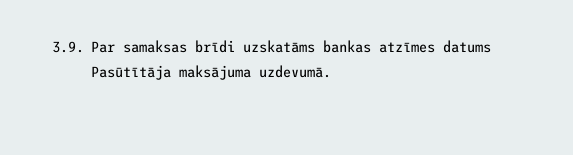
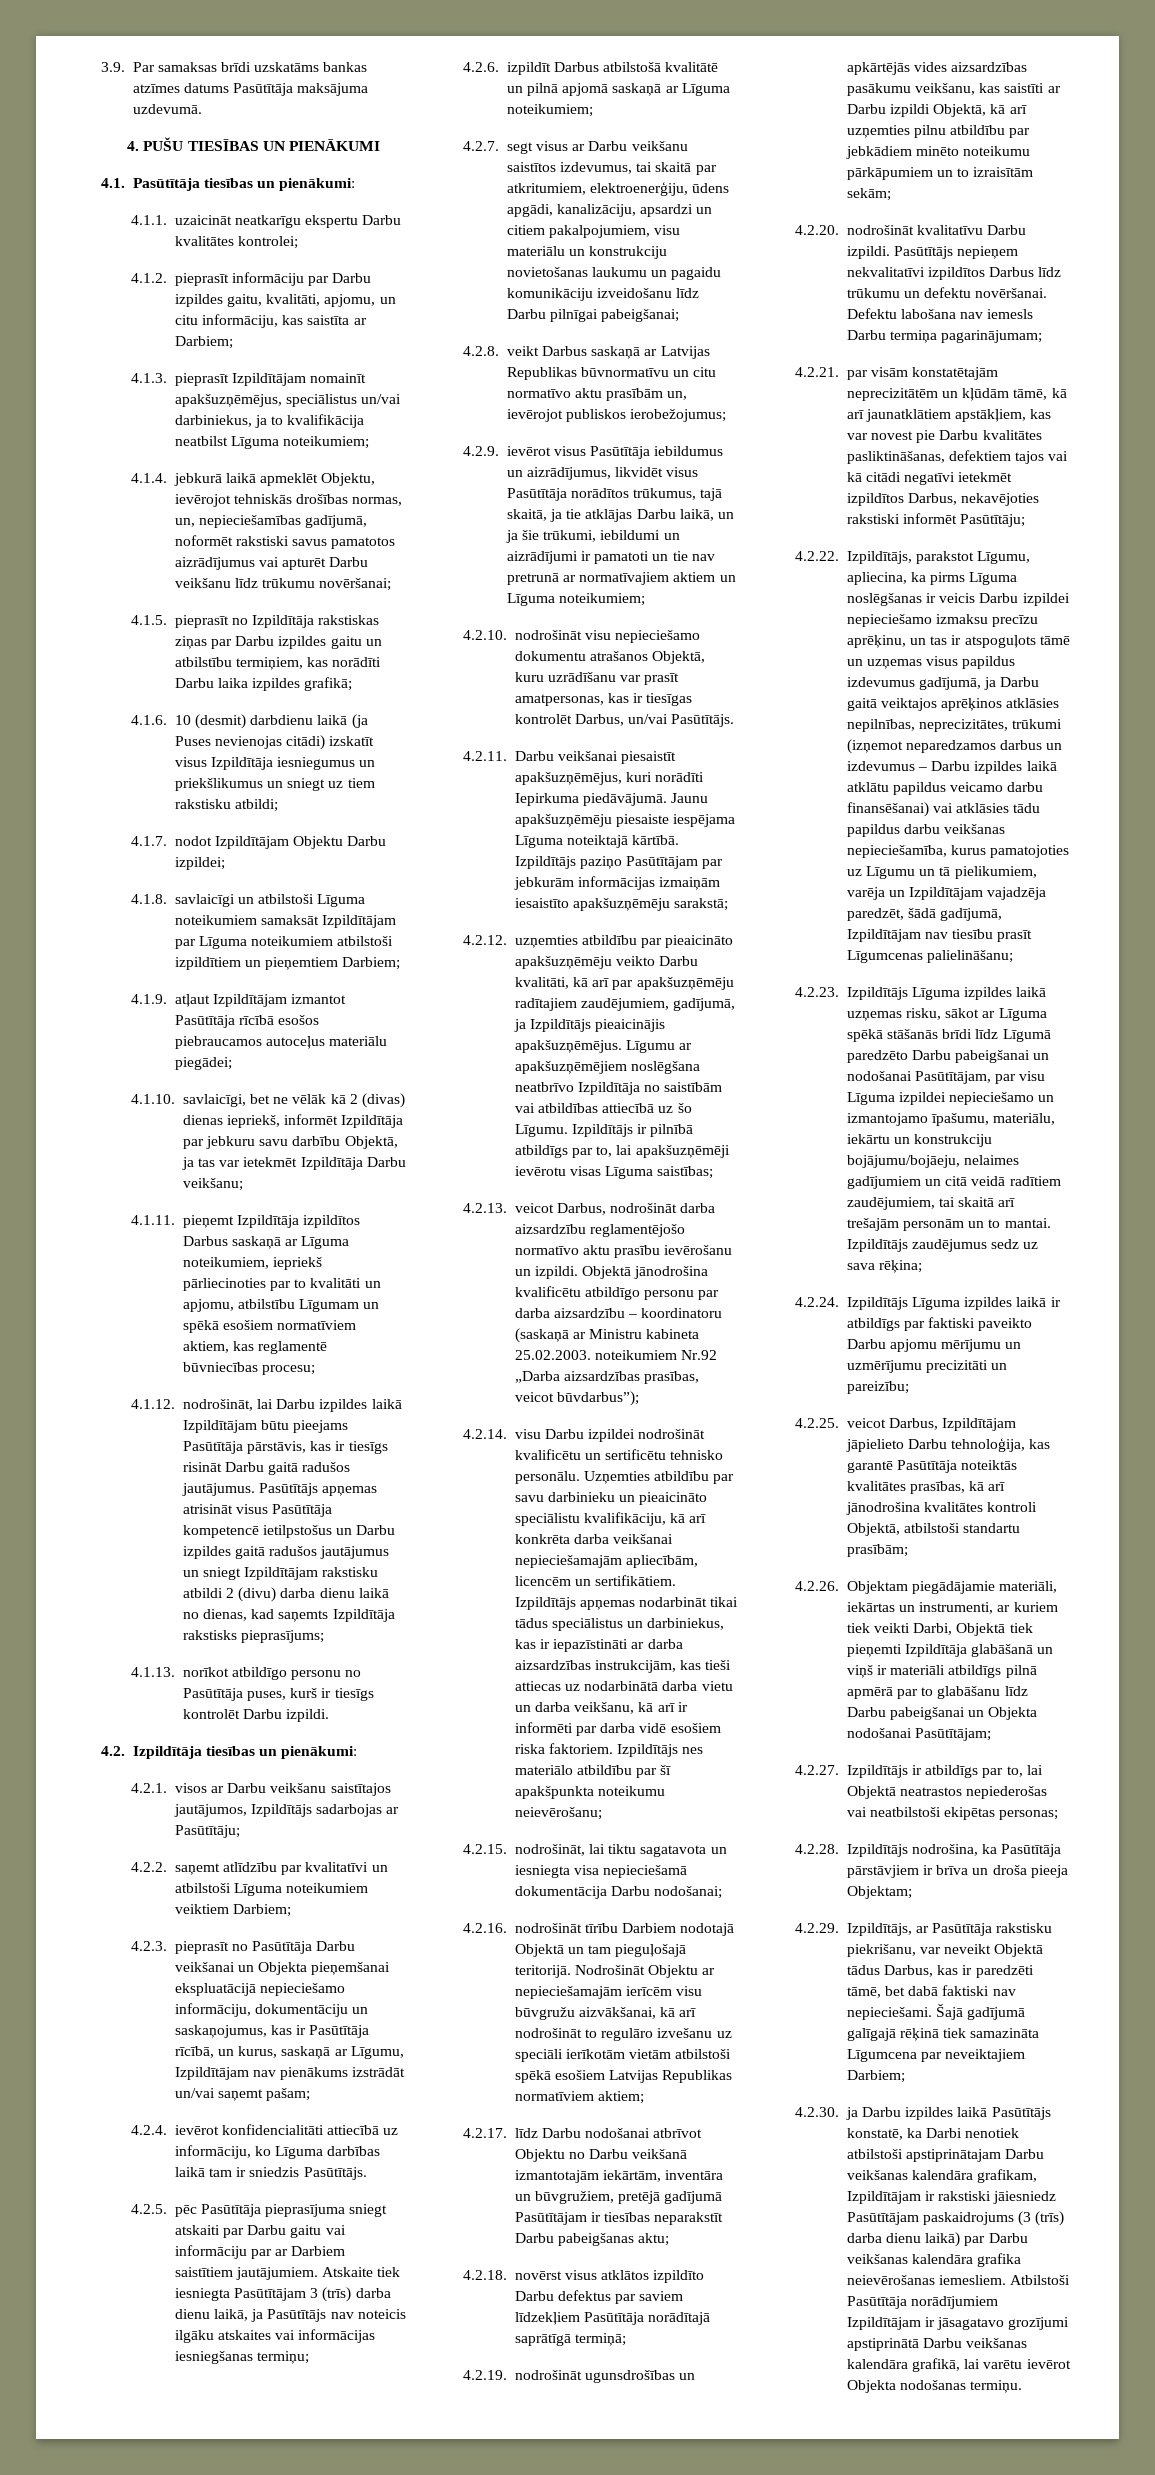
+ 4. PUŠU TIESĪBAS UN PIENĀKUMI
+ 4.1. Pasūtītāja tiesības un pienākumi:
+ 4.1.1. uzaicināt neatkarīgu ekspertu Darbu kvalitātes kontrolei;
+ 4.1.2. pieprasīt informāciju par Darbu izpildes gaitu, kvalitāti, apjomu, un citu informāciju, kas saistīta ar Darbiem;
+ 4.1.3. pieprasīt Izpildītājam nomainīt apakšuzņēmējus, speciālistus un/vai darbiniekus, ja to kvalifikācija neatbilst Līguma noteikumiem;
+ 4.1.4. jebkurā laikā apmeklēt Objektu, ievērojot tehniskās drošības normas, un, nepieciešamības gadījumā, noformēt rakstiski savus pamatotos aizrādījumus vai apturēt Darbu veikšanu līdz trūkumu novēršanai;
+ 4.1.5. pieprasīt no Izpildītāja rakstiskas ziņas par Darbu izpildes gaitu un atbilstību termiņiem, kas norādīti Darbu laika izpildes grafikā;
+ 4.1.6. 10 (desmit) darbdienu laikā (ja Puses nevienojas citādi) izskatīt visus Izpildītāja iesniegumus un priekšlikumus un sniegt uz tiem rakstisku atbildi;
+ 4.1.7. nodot Izpildītājam Objektu Darbu izpildei;
+ 4.1.8. savlaicīgi un atbilstoši Līguma noteikumiem samaksāt Izpildītājam par Līguma noteikumiem atbilstoši izpildītiem un pieņemtiem Darbiem;
+ 4.1.9. atļaut Izpildītājam izmantot Pasūtītāja rīcībā esošos piebraucamos autoceļus materiālu piegādei;
+ 4.1.10. savlaicīgi, bet ne vēlāk kā 2 (divas) dienas iepriekš, informēt Izpildītāja par jebkuru savu darbību Objektā, ja tas var ietekmēt Izpildītāja Darbu veikšanu;
+ 4.1.11. pieņemt Izpildītāja izpildītos Darbus saskaņā ar Līguma noteikumiem, iepriekš pārliecinoties par to kvalitāti un apjomu, atbilstību Līgumam un spēkā esošiem normatīviem aktiem, kas reglamentē būvniecības procesu;
+ 4.1.12. nodrošināt, lai Darbu izpildes laikā Izpildītājam būtu pieejams Pasūtītāja pārstāvis, kas ir tiesīgs risināt Darbu gaitā radušos jautājumus. Pasūtītājs apņemas atrisināt visus Pasūtītāja kompetencē ietilpstošus un Darbu izpildes gaitā radušos jautājumus un sniegt Izpildītājam rakstisku atbildi 2 (divu) darba dienu laikā no dienas, kad saņemts Izpildītāja rakstisks pieprasījums;
+ 4.1.13. norīkot atbildīgo personu no Pasūtītāja puses, kurš ir tiesīgs kontrolēt Darbu izpildi.
+ 4.2. Izpildītāja tiesības un pienākumi:
+ 4.2.1. visos ar Darbu veikšanu saistītajos jautājumos, Izpildītājs sadarbojas ar Pasūtītāju;
+ 4.2.2. saņemt atlīdzību par kvalitatīvi un atbilstoši Līguma noteikumiem veiktiem Darbiem;
+ 4.2.3. pieprasīt no Pasūtītāja Darbu veikšanai un Objekta pieņemšanai ekspluatācijā nepieciešamo informāciju, dokumentāciju un saskaņojumus, kas ir Pasūtītāja rīcībā, un kurus, saskaņā ar Līgumu, Izpildītājam nav pienākums izstrādāt un/vai saņemt pašam;
+ 4.2.4. ievērot konfidencialitāti attiecībā uz informāciju, ko Līguma darbības laikā tam ir sniedzis Pasūtītājs.
+ 4.2.5. pēc Pasūtītāja pieprasījuma sniegt atskaiti par Darbu gaitu vai informāciju par ar Darbiem saistītiem jautājumiem. Atskaite tiek iesniegta Pasūtītājam 3 (trīs) darba dienu laikā, ja Pasūtītājs nav noteicis ilgāku atskaites vai informācijas iesniegšanas termiņu;
+ 4.2.6. izpildīt Darbus atbilstošā kvalitātē un pilnā apjomā saskaņā ar Līguma noteikumiem;
+ 4.2.7. segt visus ar Darbu veikšanu saistītos izdevumus, tai skaitā par atkritumiem, elektroenerģiju, ūdens apgādi, kanalizāciju, apsardzi un citiem pakalpojumiem, visu materiālu un konstrukciju novietošanas laukumu un pagaidu komunikāciju izveidošanu līdz Darbu pilnīgai pabeigšanai;
+ 4.2.8. veikt Darbus saskaņā ar Latvijas Republikas būvnormatīvu un citu normatīvo aktu prasībām un, ievērojot publiskos ierobežojumus;
+ 4.2.9. ievērot visus Pasūtītāja iebildumus un aizrādījumus, likvidēt visus Pasūtītāja norādītos trūkumus, tajā skaitā, ja tie atklājas Darbu laikā, un ja šie trūkumi, iebildumi un aizrādījumi ir pamatoti un tie nav pretrunā ar normatīvajiem aktiem un Līguma noteikumiem;
+ 4.2.10. nodrošināt visu nepieciešamo dokumentu atrašanos Objektā, kuru uzrādīšanu var prasīt amatpersonas, kas ir tiesīgas kontrolēt Darbus, un/vai Pasūtītājs.
+ 4.2.11. Darbu veikšanai piesaistīt apakšuzņēmējus, kuri norādīti Iepirkuma piedāvājumā. Jaunu apakšuzņēmēju piesaiste iespējama Līguma noteiktajā kārtībā. Izpildītājs paziņo Pasūtītājam par jebkurām informācijas izmaiņām iesaistīto apakšuzņēmēju sarakstā;
+ 4.2.12. uzņemties atbildību par pieaicināto apakšuzņēmēju veikto Darbu kvalitāti, kā arī par apakšuzņēmēju radītajiem zaudējumiem, gadījumā, ja Izpildītājs pieaicinājis apakšuzņēmējus. Līgumu ar apakšuzņēmējiem noslēgšana neatbrīvo Izpildītāja no saistībām vai atbildības attiecībā uz šo Līgumu. Izpildītājs ir pilnībā atbildīgs par to, lai apakšuzņēmēji ievērotu visas Līguma saistības;
+ 4.2.13. veicot Darbus, nodrošināt darba aizsardzību reglamentējošo normatīvo aktu prasību ievērošanu un izpildi. Objektā jānodrošina kvalificētu atbildīgo personu par darba aizsardzību – koordinatoru (saskaņā ar Ministru kabineta 25.02.2003. noteikumiem Nr.92 „Darba aizsardzības prasības, veicot būvdarbus”);
+ 4.2.14. visu Darbu izpildei nodrošināt kvalificētu un sertificētu tehnisko personālu. Uzņemties atbildību par savu darbinieku un pieaicināto speciālistu kvalifikāciju, kā arī konkrēta darba veikšanai nepieciešamajām apliecībām, licencēm un sertifikātiem. Izpildītājs apņemas nodarbināt tikai tādus speciālistus un darbiniekus, kas ir iepazīstināti ar darba aizsardzības instrukcijām, kas tieši attiecas uz nodarbinātā darba vietu un darba veikšanu, kā arī ir informēti par darba vidē esošiem riska faktoriem. Izpildītājs nes materiālo atbildību par šī apakšpunkta noteikumu neievērošanu;
+ 4.2.15. nodrošināt, lai tiktu sagatavota un iesniegta visa nepieciešamā dokumentācija Darbu nodošanai;
+ 4.2.16. nodrošināt tīrību Darbiem nodotajā Objektā un tam pieguļošajā teritorijā. Nodrošināt Objektu ar nepieciešamajām ierīcēm visu būvgružu aizvākšanai, kā arī nodrošināt to regulāro izvešanu uz speciāli ierīkotām vietām atbilstoši spēkā esošiem Latvijas Republikas normatīviem aktiem;
+ 4.2.17. līdz Darbu nodošanai atbrīvot Objektu no Darbu veikšanā izmantotajām iekārtām, inventāra un būvgružiem, pretējā gadījumā Pasūtītājam ir tiesības neparakstīt Darbu pabeigšanas aktu;
+ 4.2.18. novērst visus atklātos izpildīto Darbu defektus par saviem līdzekļiem Pasūtītāja norādītajā saprātīgā termiņā;
+ 4.2.19. nodrošināt ugunsdrošības un apkārtējās vides aizsardzības pasākumu veikšanu, kas saistīti ar Darbu izpildi Objektā, kā arī uzņemties pilnu atbildību par jebkādiem minēto noteikumu pārkāpumiem un to izraisītām sekām;
+ 4.2.20. nodrošināt kvalitatīvu Darbu izpildi. Pasūtītājs nepieņem nekvalitatīvi izpildītos Darbus līdz trūkumu un defektu novēršanai. Defektu labošana nav iemesls Darbu termiņa pagarinājumam;
+ 4.2.21. par visām konstatētajām neprecizitātēm un kļūdām tāmē, kā arī jaunatklātiem apstākļiem, kas var novest pie Darbu kvalitātes pasliktināšanas, defektiem tajos vai kā citādi negatīvi ietekmēt izpildītos Darbus, nekavējoties rakstiski informēt Pasūtītāju;
+ 4.2.22. Izpildītājs, parakstot Līgumu, apliecina, ka pirms Līguma noslēgšanas ir veicis Darbu izpildei nepieciešamo izmaksu precīzu aprēķinu, un tas ir atspoguļots tāmē un uzņemas visus papildus izdevumus gadījumā, ja Darbu gaitā veiktajos aprēķinos atklāsies nepilnības, neprecizitātes, trūkumi (izņemot neparedzamos darbus un izdevumus – Darbu izpildes laikā atklātu papildus veicamo darbu finansēšanai) vai atklāsies tādu papildus darbu veikšanas nepieciešamība, kurus pamatojoties uz Līgumu un tā pielikumiem, varēja un Izpildītājam vajadzēja paredzēt, šādā gadījumā, Izpildītājam nav tiesību prasīt Līgumcenas palielināšanu;
+ 4.2.23. Izpildītājs Līguma izpildes laikā uzņemas risku, sākot ar Līguma spēkā stāšanās brīdi līdz Līgumā paredzēto Darbu pabeigšanai un nodošanai Pasūtītājam, par visu Līguma izpildei nepieciešamo un izmantojamo īpašumu, materiālu, iekārtu un konstrukciju bojājumu/bojāeju, nelaimes gadījumiem un citā veidā radītiem zaudējumiem, tai skaitā arī trešajām personām un to mantai. Izpildītājs zaudējumus sedz uz sava rēķina;
+ 4.2.24. Izpildītājs Līguma izpildes laikā ir atbildīgs par faktiski paveikto Darbu apjomu mērījumu un uzmērījumu precizitāti un pareizību;
+ 4.2.25. veicot Darbus, Izpildītājam jāpielieto Darbu tehnoloģija, kas garantē Pasūtītāja noteiktās kvalitātes prasības, kā arī jānodrošina kvalitātes kontroli Objektā, atbilstoši standartu prasībām;
+ 4.2.26. Objektam piegādājamie materiāli, iekārtas un instrumenti, ar kuriem tiek veikti Darbi, Objektā tiek pieņemti Izpildītāja glabāšanā un viņš ir materiāli atbildīgs pilnā apmērā par to glabāšanu līdz Darbu pabeigšanai un Objekta nodošanai Pasūtītājam;
+ 4.2.27. Izpildītājs ir atbildīgs par to, lai Objektā neatrastos nepiederošas vai neatbilstoši ekipētas personas;
+ 4.2.28. Izpildītājs nodrošina, ka Pasūtītāja pārstāvjiem ir brīva un droša pieeja Objektam;
+ 4.2.29. Izpildītājs, ar Pasūtītāja rakstisku piekrišanu, var neveikt Objektā tādus Darbus, kas ir paredzēti tāmē, bet dabā faktiski nav nepieciešami. Šajā gadījumā galīgajā rēķinā tiek samazināta Līgumcena par neveiktajiem Darbiem;
+ 4.2.30. ja Darbu izpildes laikā Pasūtītājs konstatē, ka Darbi nenotiek atbilstoši apstiprinātajam Darbu veikšanas kalendāra grafikam, Izpildītājam ir rakstiski jāiesniedz Pasūtītājam paskaidrojums (3 (trīs) darba dienu laikā) par Darbu veikšanas kalendāra grafika neievērošanas iemesliem. Atbilstoši Pasūtītāja norādījumiem Izpildītājam ir jāsagatavo grozījumi apstiprinātā Darbu veikšanas kalendāra grafikā, lai varētu ievērot Objekta nodošanas termiņu.

